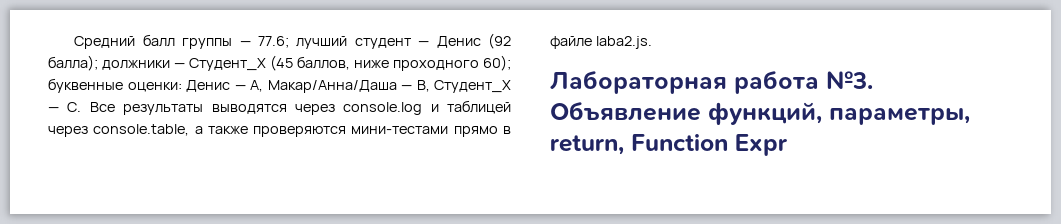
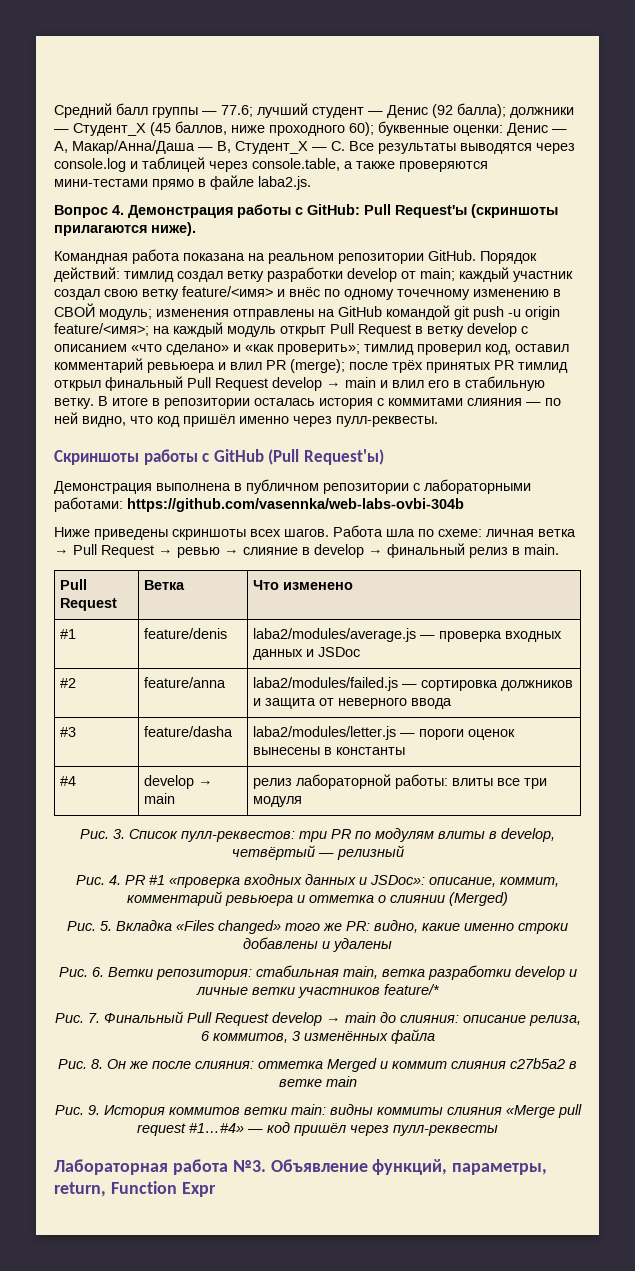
+ Вопрос 4. Демонстрация работы с GitHub: Pull Request'ы (скриншоты прилагаются ниже).
+ Командная работа показана на реальном репозитории GitHub. Порядок действий: тимлид создал ветку разработки develop от main; каждый участник создал свою ветку feature/<имя> и внёс по одному точечному изменению в СВОЙ модуль; изменения отправлены на GitHub командой git push -u origin feature/<имя>; на каждый модуль открыт Pull Request в ветку develop с описанием «что сделано» и «как проверить»; тимлид проверил код, оставил комментарий ревьюера и влил PR (merge); после трёх принятых PR тимлид открыл финальный Pull Request develop → main и влил его в стабильную ветку. В итоге в репозитории осталась история с коммитами слияния — по ней видно, что код пришёл именно через пулл-реквесты.
+ Скриншоты работы с GitHub (Pull Request'ы)
+ Демонстрация выполнена в публичном репозитории с лабораторными работами: https://github.com/vasennka/web-labs-ovbi-304b
+ Ниже приведены скриншоты всех шагов. Работа шла по схеме: личная ветка → Pull Request → ревью → слияние в develop → финальный релиз в main.
+ Pull Request | Ветка | Что изменено
+ #1 | feature/denis | laba2/modules/average.js — проверка входных данных и JSDoc
+ #2 | feature/anna | laba2/modules/failed.js — сортировка должников и защита от неверного ввода
+ #3 | feature/dasha | laba2/modules/letter.js — пороги оценок вынесены в константы
+ #4 | develop → main | релиз лабораторной работы: влиты все три модуля
+ Рис. 3. Список пулл-реквестов: три PR по модулям влиты в develop, четвёртый — релизный
+ Рис. 4. PR #1 «проверка входных данных и JSDoc»: описание, коммит, комментарий ревьюера и отметка о слиянии (Merged)
+ Рис. 5. Вкладка «Files changed» того же PR: видно, какие именно строки добавлены и удалены
+ Рис. 6. Ветки репозитория: стабильная main, ветка разработки develop и личные ветки участников feature/*
+ Рис. 7. Финальный Pull Request develop → main до слияния: описание релиза, 6 коммитов, 3 изменённых файла
+ Рис. 8. Он же после слияния: отметка Merged и коммит слияния c27b5a2 в ветке main
+ Рис. 9. История коммитов ветки main: видны коммиты слияния «Merge pull request #1…#4» — код пришёл через пулл-реквесты

